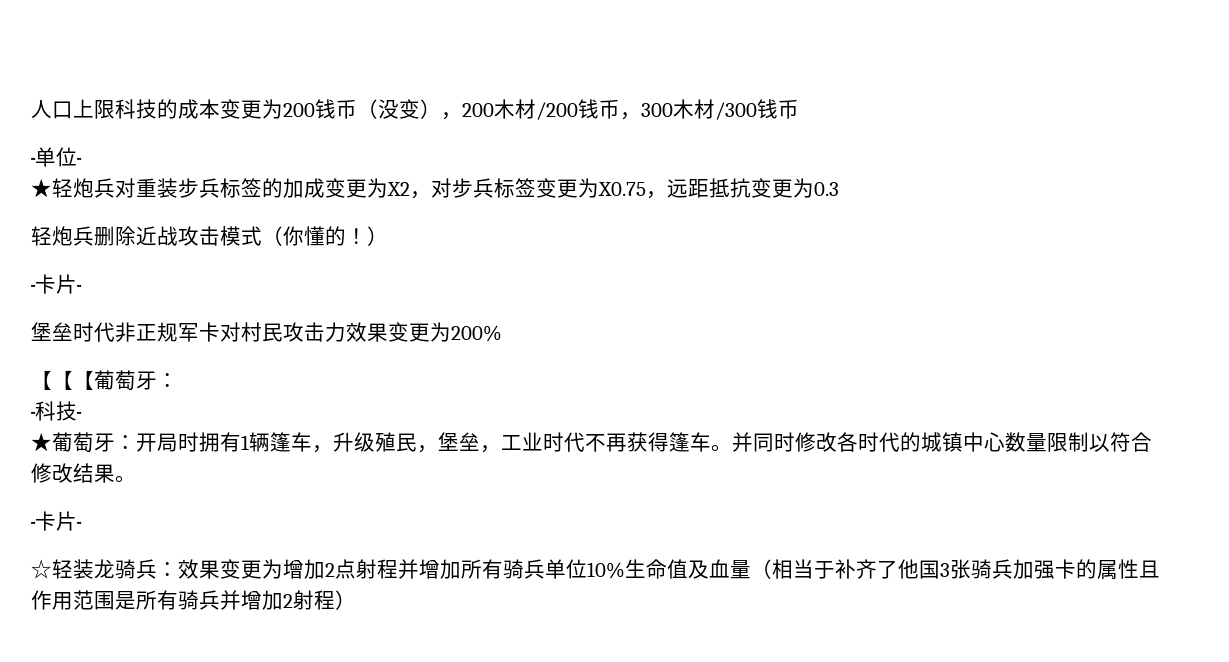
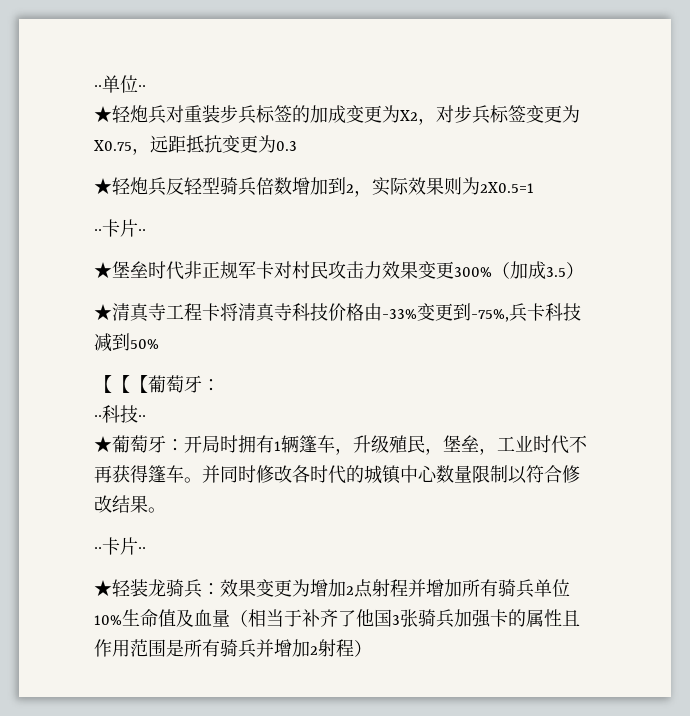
- 人口上限科技的成本变更为200钱币（没变），200木材/200钱币，300木材/300钱币
- 轻炮兵删除近战攻击模式（你懂的！）
+ ★轻炮兵反轻型骑兵倍数增加到2，实际效果则为2X0.5=1
  ··卡片··
- 堡垒时代非正规军卡对村民攻击力效果变更为200%
+ ★堡垒时代非正规军卡对村民攻击力效果变更300%（加成3.5）
+ ★清真寺工程卡将清真寺科技价格由-33%变更到-75%,兵卡科技减到50%
- ☆轻装龙骑兵：效果变更为增加2点射程并增加所有骑兵单位10%生命值及血量（相当于补齐了他国3张骑兵加强卡的属性且作用范围是所有骑兵并增加2射程）
+ ★轻装龙骑兵：效果变更为增加2点射程并增加所有骑兵单位10%生命值及血量（相当于补齐了他国3张骑兵加强卡的属性且作用范围是所有骑兵并增加2射程）

